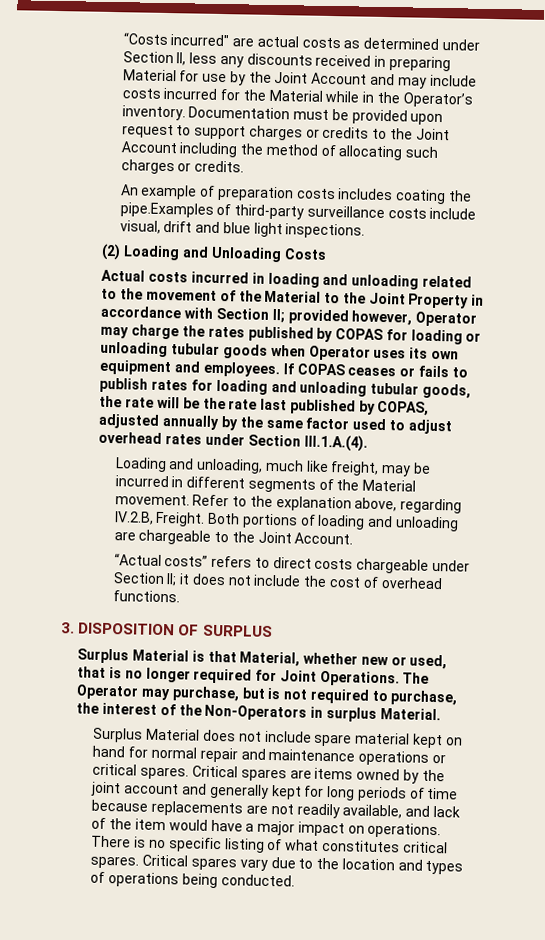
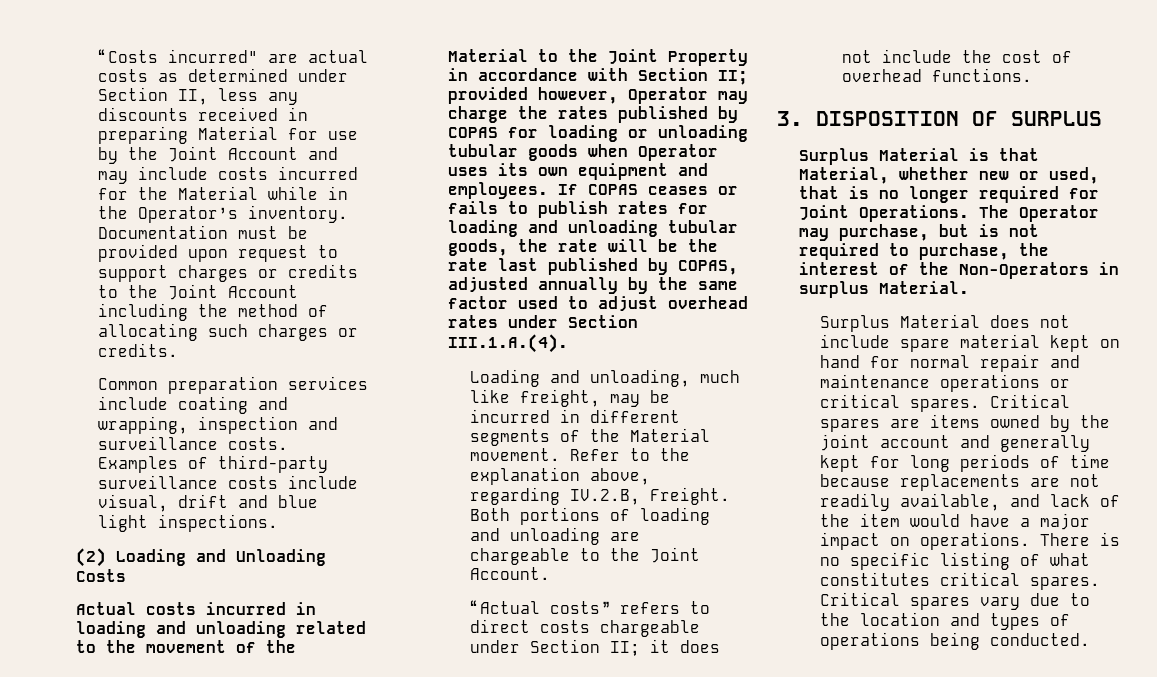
- An example of preparation costs includes coating the pipe.Examples of third-party surveillance costs include visual, drift and blue light inspections.
+ Common preparation services include coating and wrapping, inspection and surveillance costs. Examples of third-party surveillance costs include visual, drift and blue light inspections.

